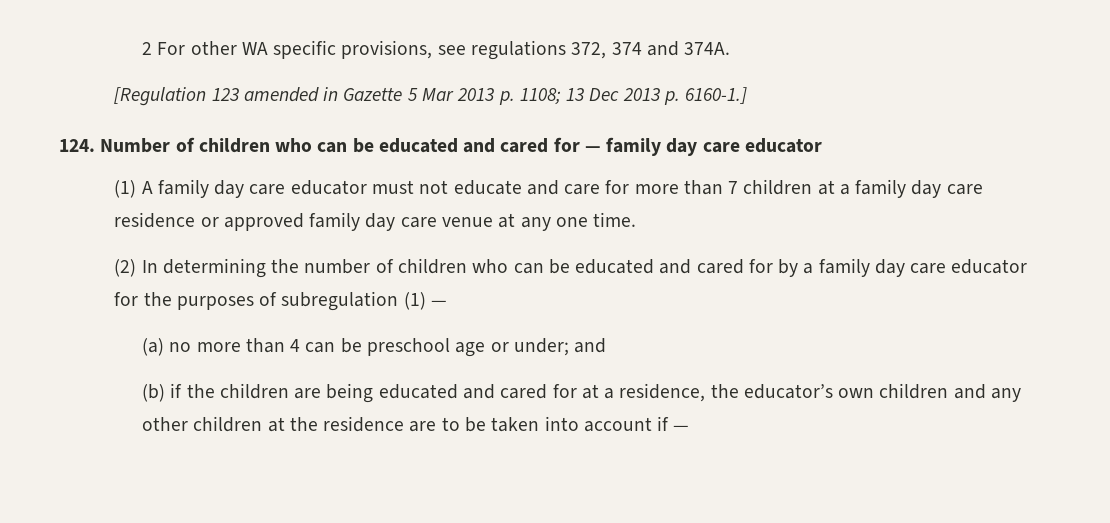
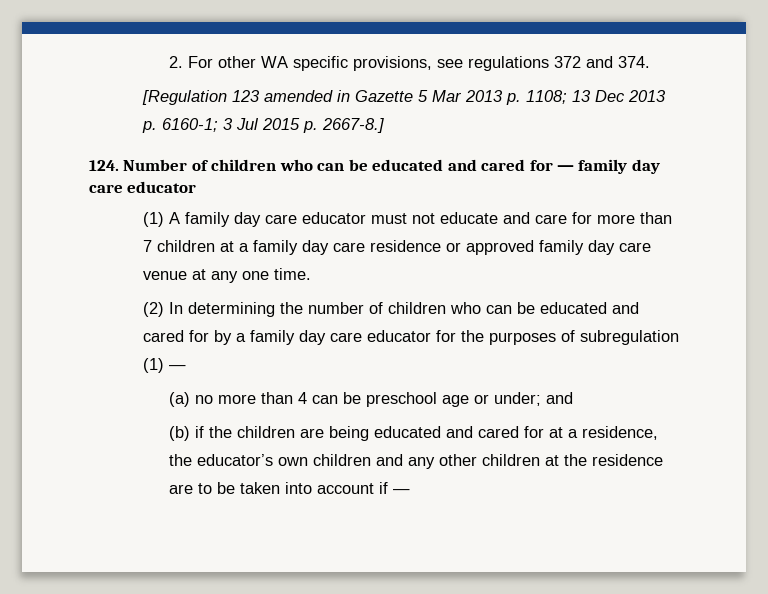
- 2 For other WA specific provisions, see regulations 372, 374 and 374A.
+ 2. For other WA specific provisions, see regulations 372 and 374.
- [Regulation 123 amended in Gazette 5 Mar 2013 p. 1108; 13 Dec 2013 p. 6160-1.]
+ [Regulation 123 amended in Gazette 5 Mar 2013 p. 1108; 13 Dec 2013 p. 6160-1; 3 Jul 2015 p. 2667-8.]

